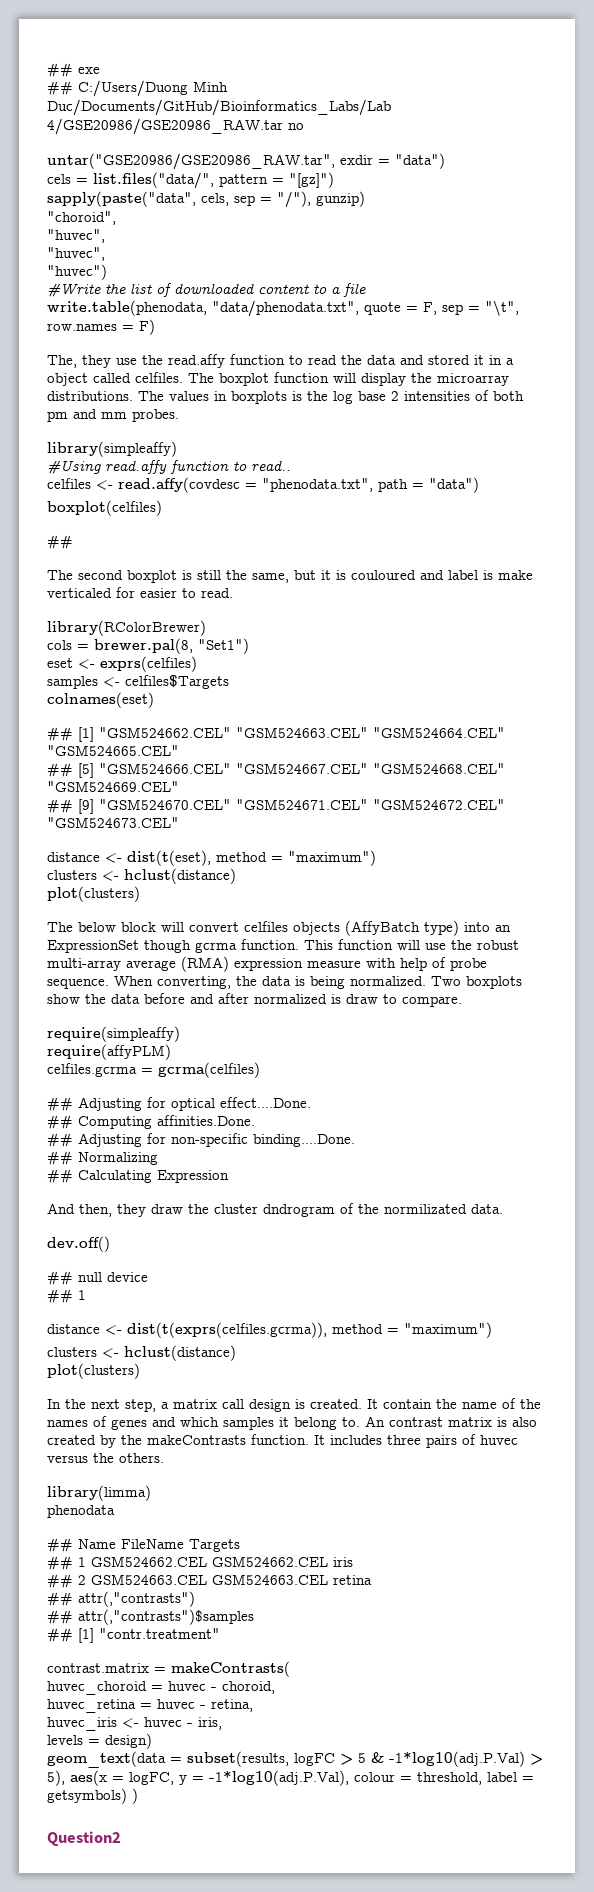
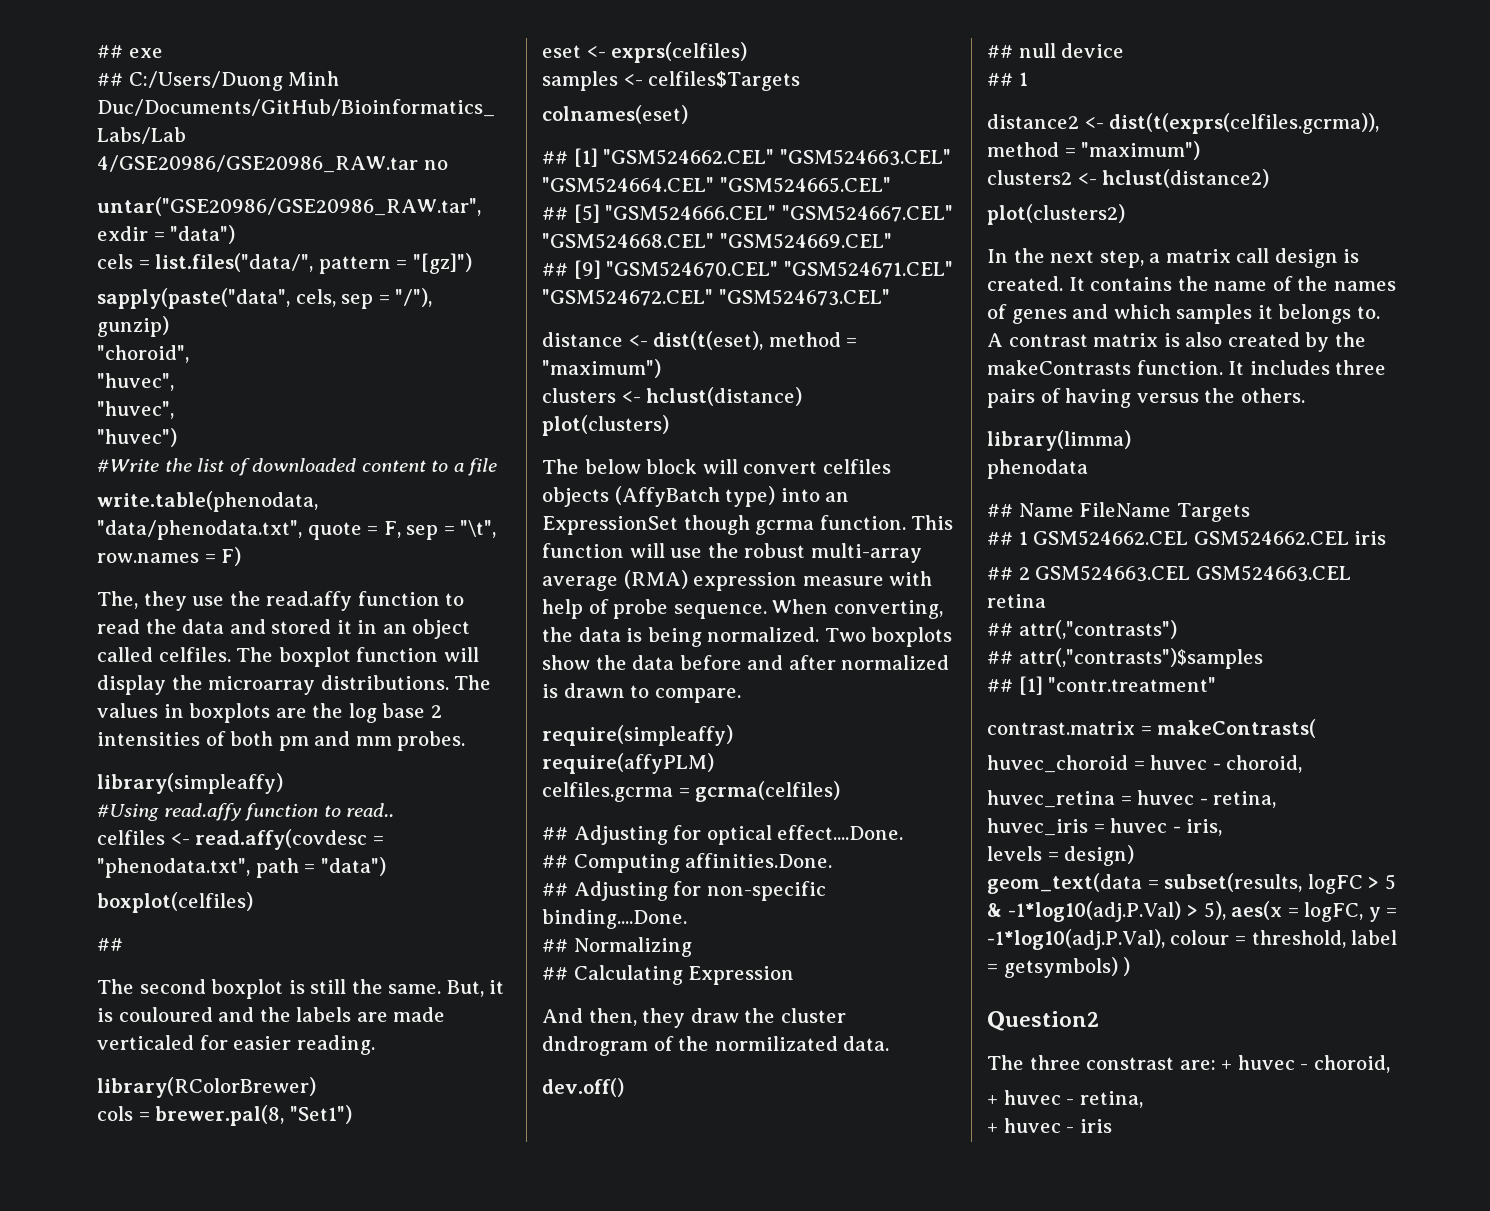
- The, they use the read.affy function to read the data and stored it in a object called celfiles.
+ The, they use the read.affy function to read the data and stored it in an object called celfiles.
- The values in boxplots is the log base 2 intensities of both pm and mm probes.
+ The values in boxplots are the log base 2 intensities of both pm and mm probes.
- The second boxplot is still the same, but it is couloured and label is make verticaled for easier to read.
+ The second boxplot is still the same. But, it is couloured and the labels are made verticaled for easier reading.
- Two boxplots show the data before and after normalized is draw to compare.
+ Two boxplots show the data before and after normalized is drawn to compare.
- distance <- dist(t(exprs(celfiles.gcrma)), method = "maximum")
- clusters <- hclust(distance)
- plot(clusters)
+ distance2 <- dist(t(exprs(celfiles.gcrma)), method = "maximum")
+ clusters2 <- hclust(distance2)
+ plot(clusters2)
- It contain the name of the names of genes and which samples it belong to. An contrast matrix is also created by the makeContrasts function.
+ It contains the name of the names of genes and which samples it belongs to. A contrast matrix is also created by the makeContrasts function.
- It includes three pairs of huvec versus the others.
+ It includes three pairs of having versus the others.
- huvec_iris <- huvec - iris,
+ huvec_iris = huvec - iris,
+ The three constrast are: + huvec - choroid,
+ + huvec - retina,
+ + huvec - iris

